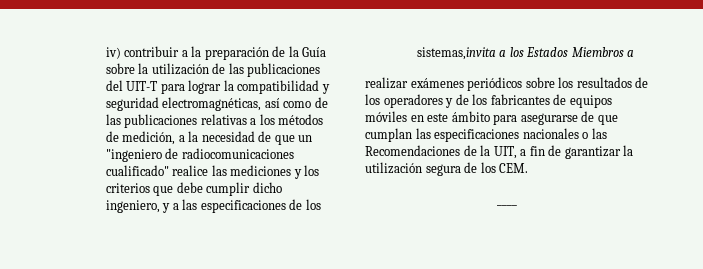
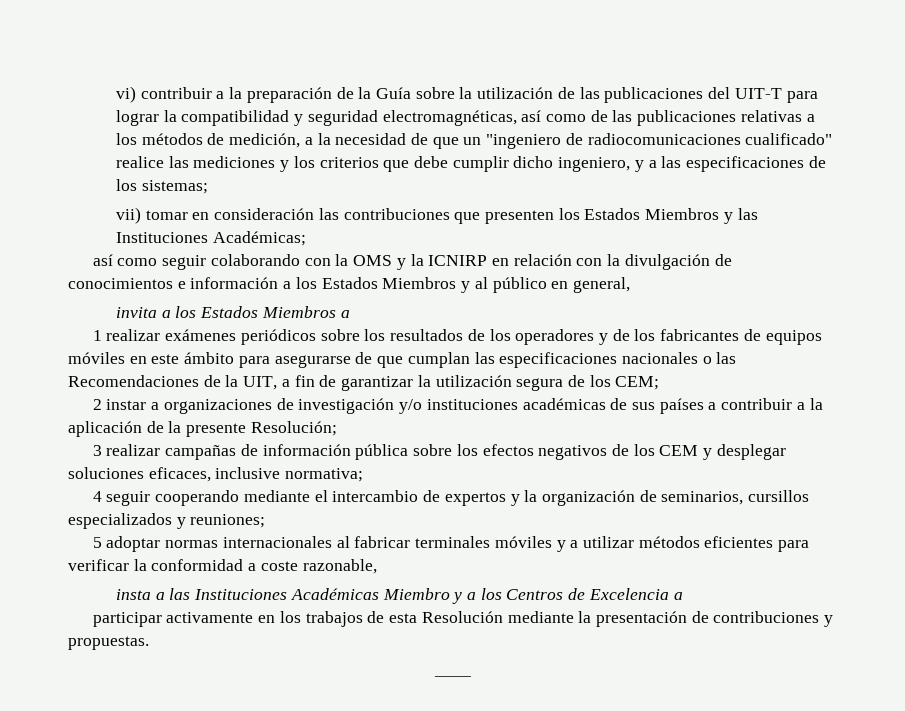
- iv) contribuir a la preparación de la Guía sobre la utilización de las publicaciones del UIT-T para lograr la compatibilidad y seguridad electromagnéticas, así como de las publicaciones relativas a los métodos de medición, a la necesidad de que un "ingeniero de radiocomunicaciones cualificado" realice las mediciones y los criterios que debe cumplir dicho ingeniero, y a las especificaciones de los sistemas,invita a los Estados Miembros a
+ vi) contribuir a la preparación de la Guía sobre la utilización de las publicaciones del UIT-T para lograr la compatibilidad y seguridad electromagnéticas, así como de las publicaciones relativas a los métodos de medición, a la necesidad de que un "ingeniero de radiocomunicaciones cualificado" realice las mediciones y los criterios que debe cumplir dicho ingeniero, y a las especificaciones de los sistemas;
+ vii) tomar en consideración las contribuciones que presenten los Estados Miembros y las Instituciones Académicas;
+ así como seguir colaborando con la OMS y la ICNIRP en relación con la divulgación de conocimientos e información a los Estados Miembros y al público en general,
+ invita a los Estados Miembros a
- realizar exámenes periódicos sobre los resultados de los operadores y de los fabricantes de equipos móviles en este ámbito para asegurarse de que cumplan las especificaciones nacionales o las Recomendaciones de la UIT, a fin de garantizar la utilización segura de los CEM.
+ 1 realizar exámenes periódicos sobre los resultados de los operadores y de los fabricantes de equipos móviles en este ámbito para asegurarse de que cumplan las especificaciones nacionales o las Recomendaciones de la UIT, a fin de garantizar la utilización segura de los CEM;
+ 2 instar a organizaciones de investigación y/o instituciones académicas de sus países a contribuir a la aplicación de la presente Resolución;
+ 3 realizar campañas de información pública sobre los efectos negativos de los CEM y desplegar soluciones eficaces, inclusive normativa;
+ 4 seguir cooperando mediante el intercambio de expertos y la organización de seminarios, cursillos especializados y reuniones;
+ 5 adoptar normas internacionales al fabricar terminales móviles y a utilizar métodos eficientes para verificar la conformidad a coste razonable,
+ insta a las Instituciones Académicas Miembro y a los Centros de Excelencia a
+ participar activamente en los trabajos de esta Resolución mediante la presentación de contribuciones y propuestas.

